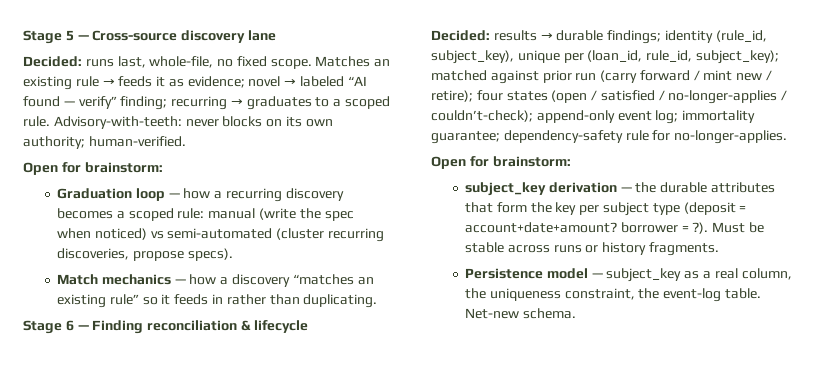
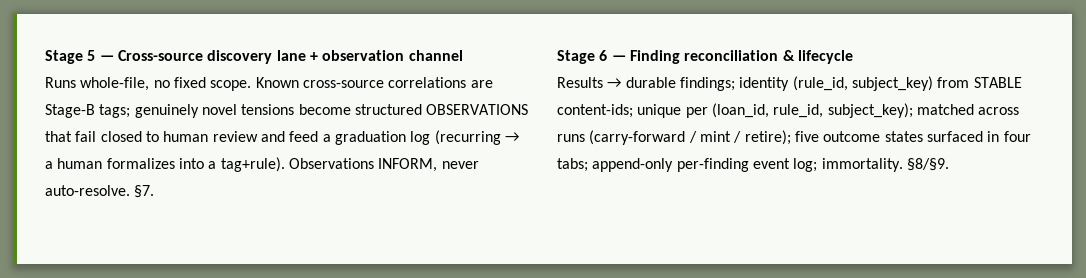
- Stage 5 — Cross-source discovery lane
- Decided: runs last, whole-file, no fixed scope. Matches an existing rule → feeds it as evidence; novel → labeled “AI found — verify” finding; recurring → graduates to a scoped rule. Advisory-with-teeth: never blocks on its own authority; human-verified.
- Open for brainstorm:
- Graduation loop — how a recurring discovery becomes a scoped rule: manual (write the spec when noticed) vs semi-automated (cluster recurring discoveries, propose specs).
- Match mechanics — how a discovery “matches an existing rule” so it feeds in rather than duplicating.
+ Stage 5 — Cross-source discovery lane + observation channel
+ Runs whole-file, no fixed scope. Known cross-source correlations are Stage-B tags; genuinely novel tensions become structured OBSERVATIONS that fail closed to human review and feed a graduation log (recurring → a human formalizes into a tag+rule). Observations INFORM, never auto-resolve. §7.
- Decided: results → durable findings; identity (rule_id, subject_key), unique per (loan_id, rule_id, subject_key); matched against prior run (carry forward / mint new / retire); four states (open / satisfied / no-longer-applies / couldn’t-check); append-only event log; immortality guarantee; dependency-safety rule for no-longer-applies.
- Open for brainstorm:
- subject_key derivation — the durable attributes that form the key per subject type (deposit = account+date+amount? borrower = ?). Must be stable across runs or history fragments.
- Persistence model — subject_key as a real column, the uniqueness constraint, the event-log table. Net-new schema.
+ Results → durable findings; identity (rule_id, subject_key) from STABLE content-ids; unique per (loan_id, rule_id, subject_key); matched across runs (carry-forward / mint / retire); five outcome states surfaced in four tabs; append-only per-finding event log; immortality. §8/§9.

